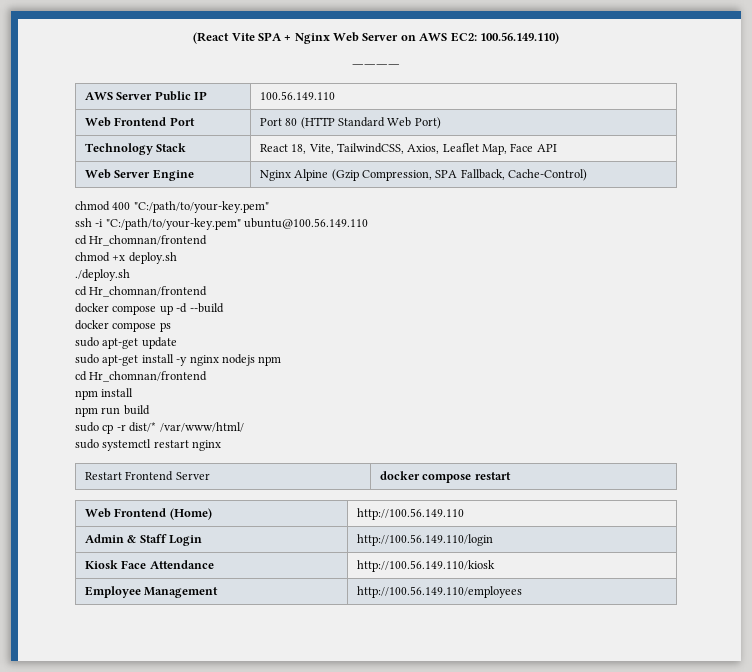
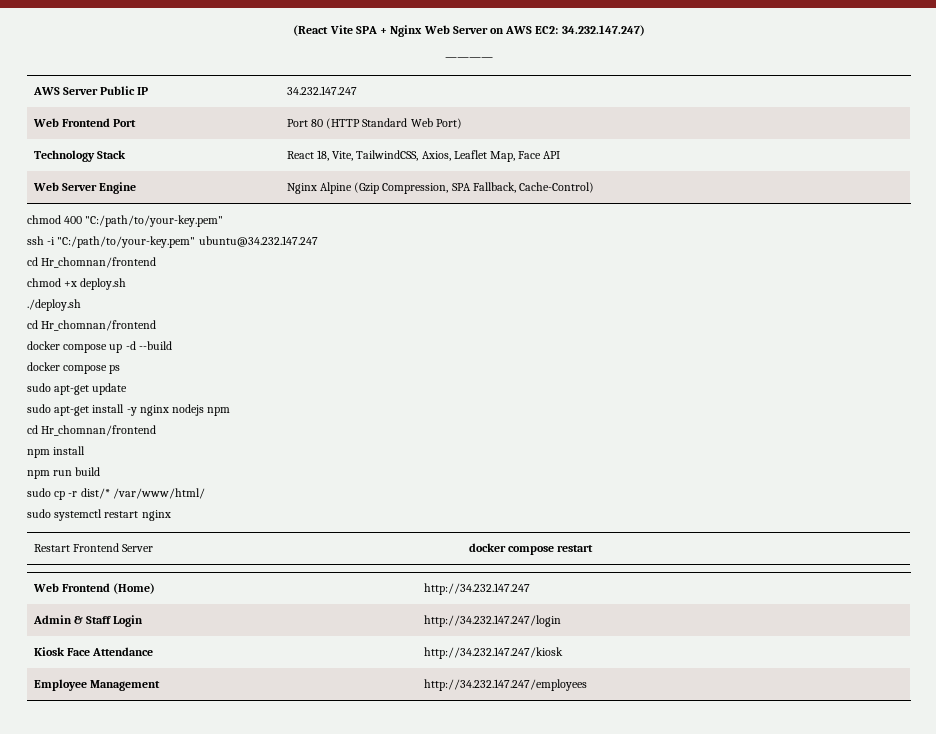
- (React Vite SPA + Nginx Web Server on AWS EC2: 100.56.149.110)
+ (React Vite SPA + Nginx Web Server on AWS EC2: 34.232.147.247)
- AWS Server Public IP | 100.56.149.110
+ AWS Server Public IP | 34.232.147.247
- ssh -i "C:/path/to/your-key.pem" ubuntu@100.56.149.110
+ ssh -i "C:/path/to/your-key.pem" ubuntu@34.232.147.247
- Web Frontend (Home) | http://100.56.149.110
+ Web Frontend (Home) | http://34.232.147.247
- Admin & Staff Login | http://100.56.149.110/login
+ Admin & Staff Login | http://34.232.147.247/login
- Kiosk Face Attendance | http://100.56.149.110/kiosk
+ Kiosk Face Attendance | http://34.232.147.247/kiosk
- Employee Management | http://100.56.149.110/employees
+ Employee Management | http://34.232.147.247/employees

